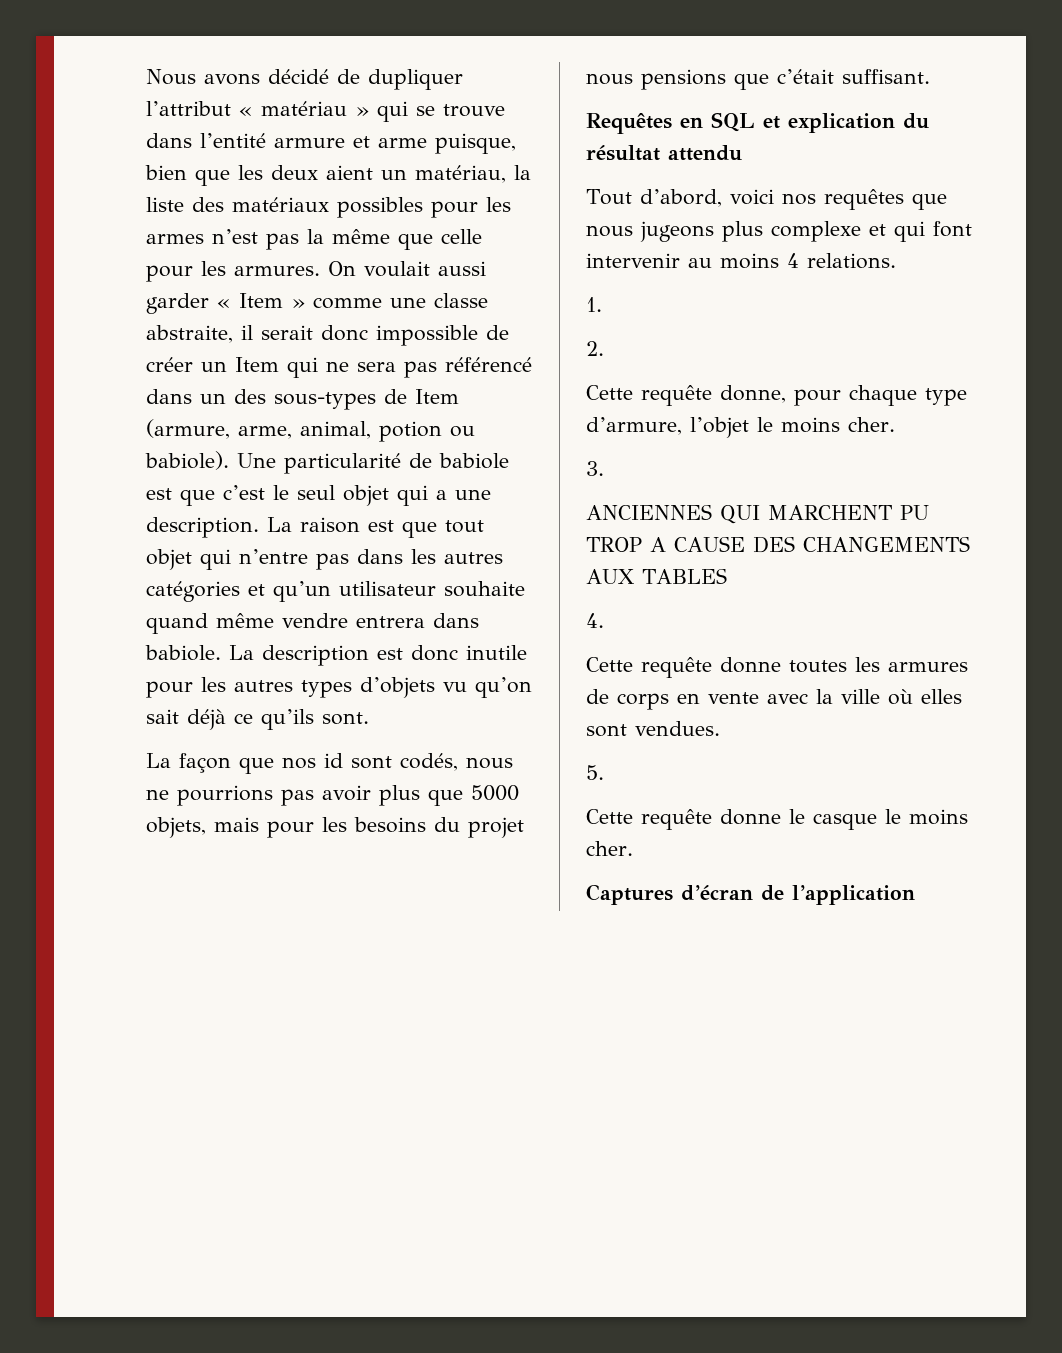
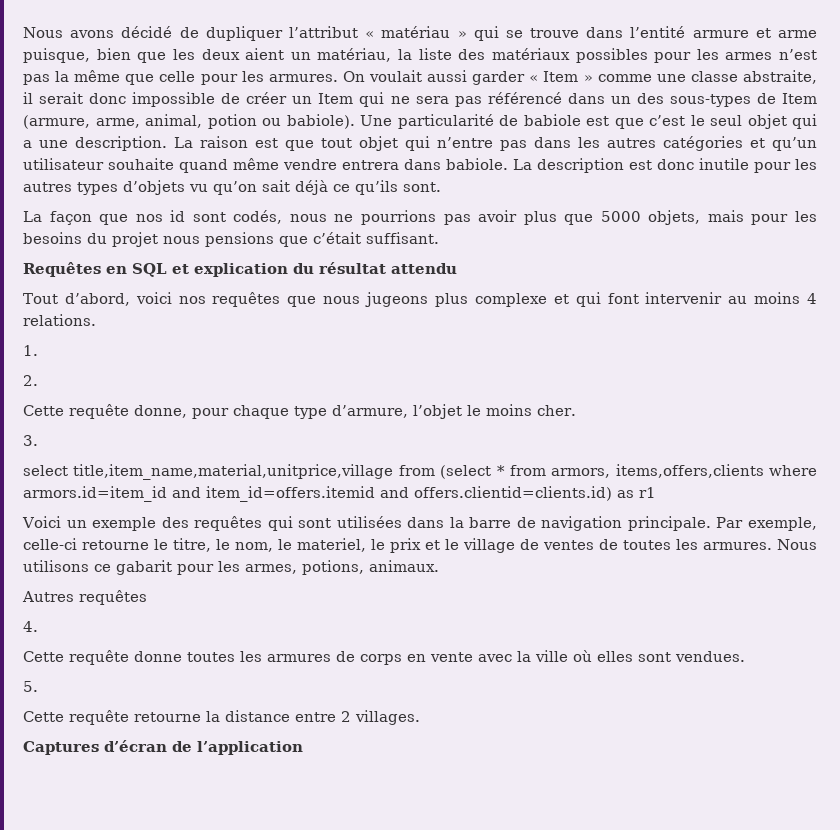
- ANCIENNES QUI MARCHENT PU TROP A CAUSE DES CHANGEMENTS AUX TABLES
+ select title,item_name,material,unitprice,village from (select * from armors, items,offers,clients where armors.id=item_id and item_id=offers.itemid and offers.clientid=clients.id) as r1
+ Voici un exemple des requêtes qui sont utilisées dans la barre de navigation principale. Par exemple, celle-ci retourne le titre, le nom, le materiel, le prix et le village de ventes de toutes les armures. Nous utilisons ce gabarit pour les armes, potions, animaux.
+ Autres requêtes
- Cette requête donne le casque le moins cher.
+ Cette requête retourne la distance entre 2 villages.

